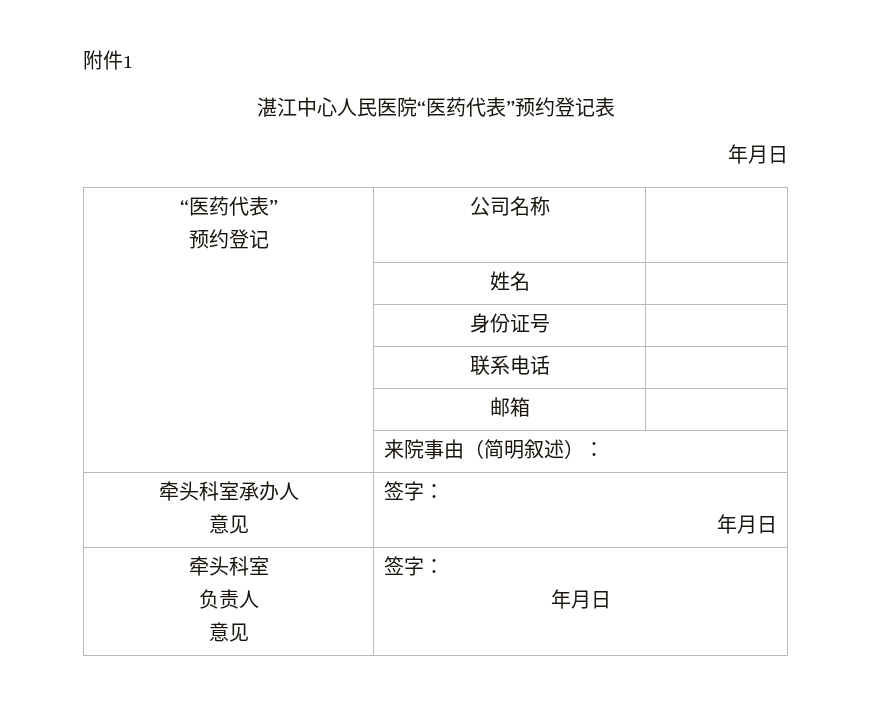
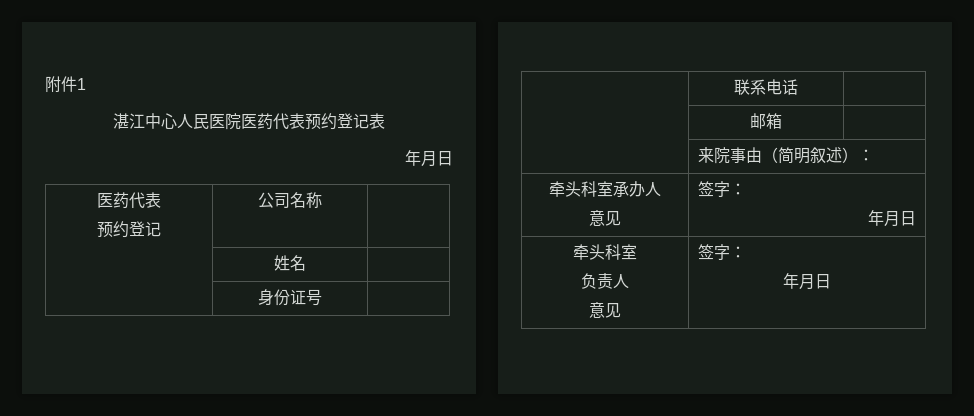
- 湛江中心人民医院“医药代表”预约登记表
+ 湛江中心人民医院医药代表预约登记表
  年月日
- “医药代表”
+ 医药代表

